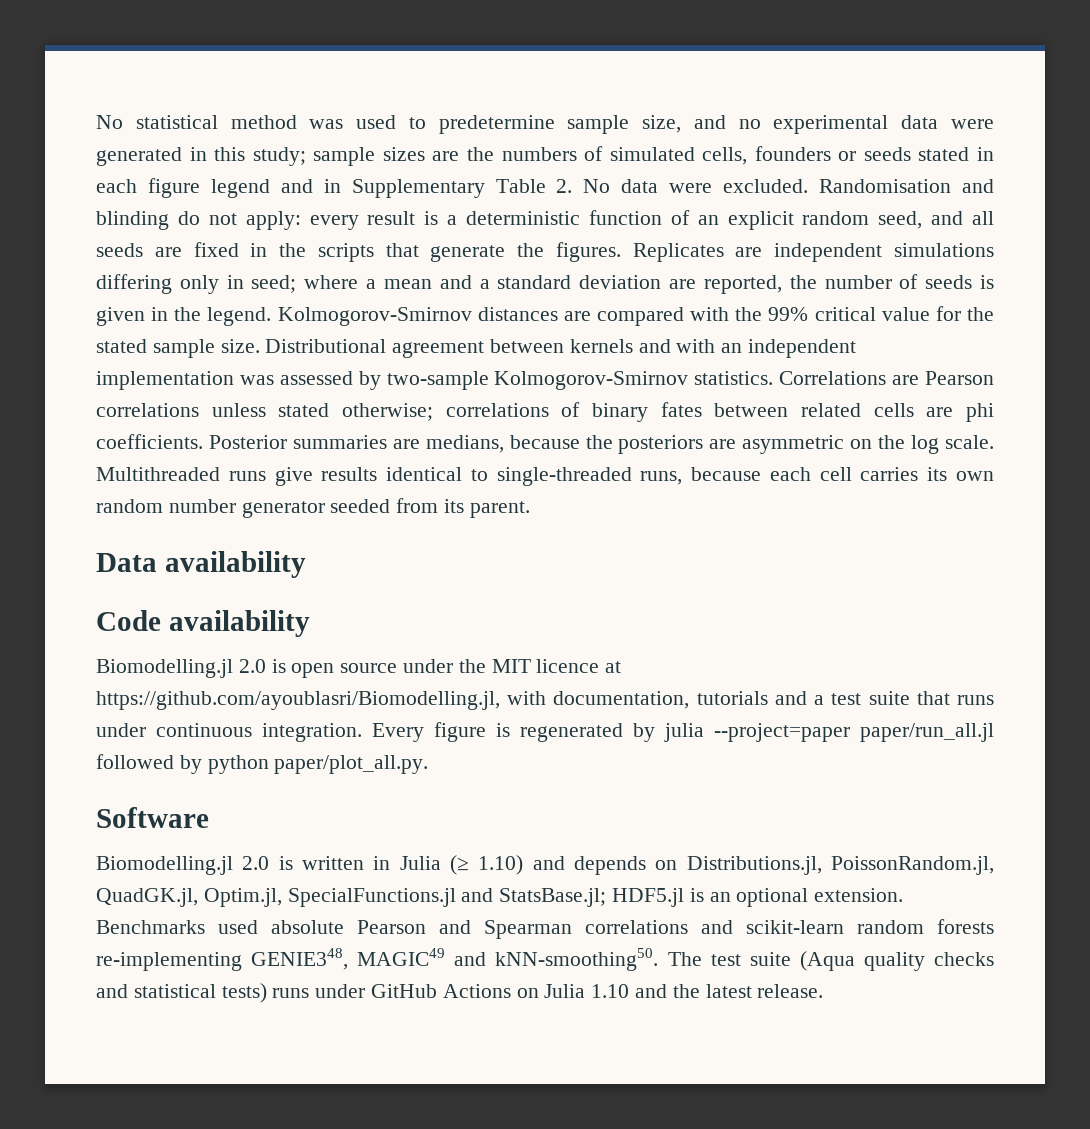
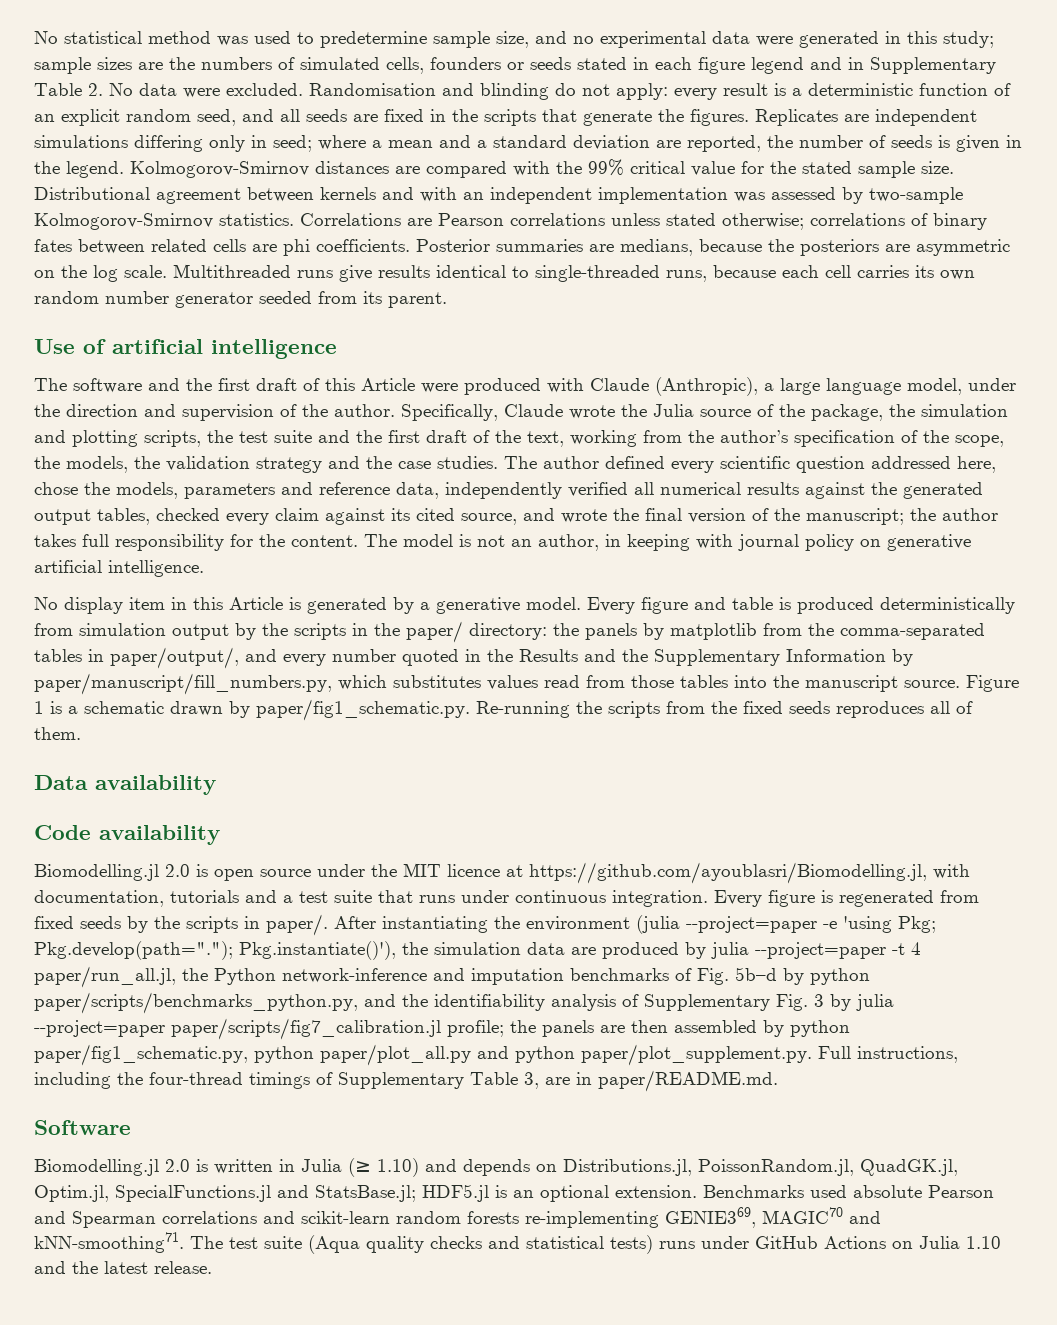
+ Use of artificial intelligence
+ The software and the first draft of this Article were produced with Claude (Anthropic), a large language model, under the direction and supervision of the author. Specifically, Claude wrote the Julia source of the package, the simulation and plotting scripts, the test suite and the first draft of the text, working from the author’s specification of the scope, the models, the validation strategy and the case studies. The author defined every scientific question addressed here, chose the models, parameters and reference data, independently verified all numerical results against the generated output tables, checked every claim against its cited source, and wrote the final version of the manuscript; the author takes full responsibility for the content. The model is not an author, in keeping with journal policy on generative artificial intelligence.
+ No display item in this Article is generated by a generative model. Every figure and table is produced deterministically from simulation output by the scripts in the paper/ directory: the panels by matplotlib from the comma-separated tables in paper/output/, and every number quoted in the Results and the Supplementary Information by paper/manuscript/fill_numbers.py, which substitutes values read from those tables into the manuscript source. Figure 1 is a schematic drawn by paper/fig1_schematic.py. Re-running the scripts from the fixed seeds reproduces all of them.
- Every figure is regenerated by julia --project=paper paper/run_all.jl followed by python paper/plot_all.py.
+ Every figure is regenerated from fixed seeds by the scripts in paper/. After instantiating the environment (julia --project=paper -e 'using Pkg; Pkg.develop(path="."); Pkg.instantiate()'), the simulation data are produced by julia --project=paper -t 4 paper/run_all.jl, the Python network-inference and imputation benchmarks of Fig. 5b–d by python paper/scripts/benchmarks_python.py, and the identifiability analysis of Supplementary Fig. 3 by julia --project=paper paper/scripts/fig7_calibration.jl profile; the panels are then assembled by python paper/fig1_schematic.py, python paper/plot_all.py and python paper/plot_supplement.py. Full instructions, including the four-thread timings of Supplementary Table 3, are in paper/README.md.
- Benchmarks used absolute Pearson and Spearman correlations and scikit-learn random forests re-implementing GENIE348, MAGIC49 and kNN-smoothing50.
+ Benchmarks used absolute Pearson and Spearman correlations and scikit-learn random forests re-implementing GENIE369, MAGIC70 and kNN-smoothing71.

